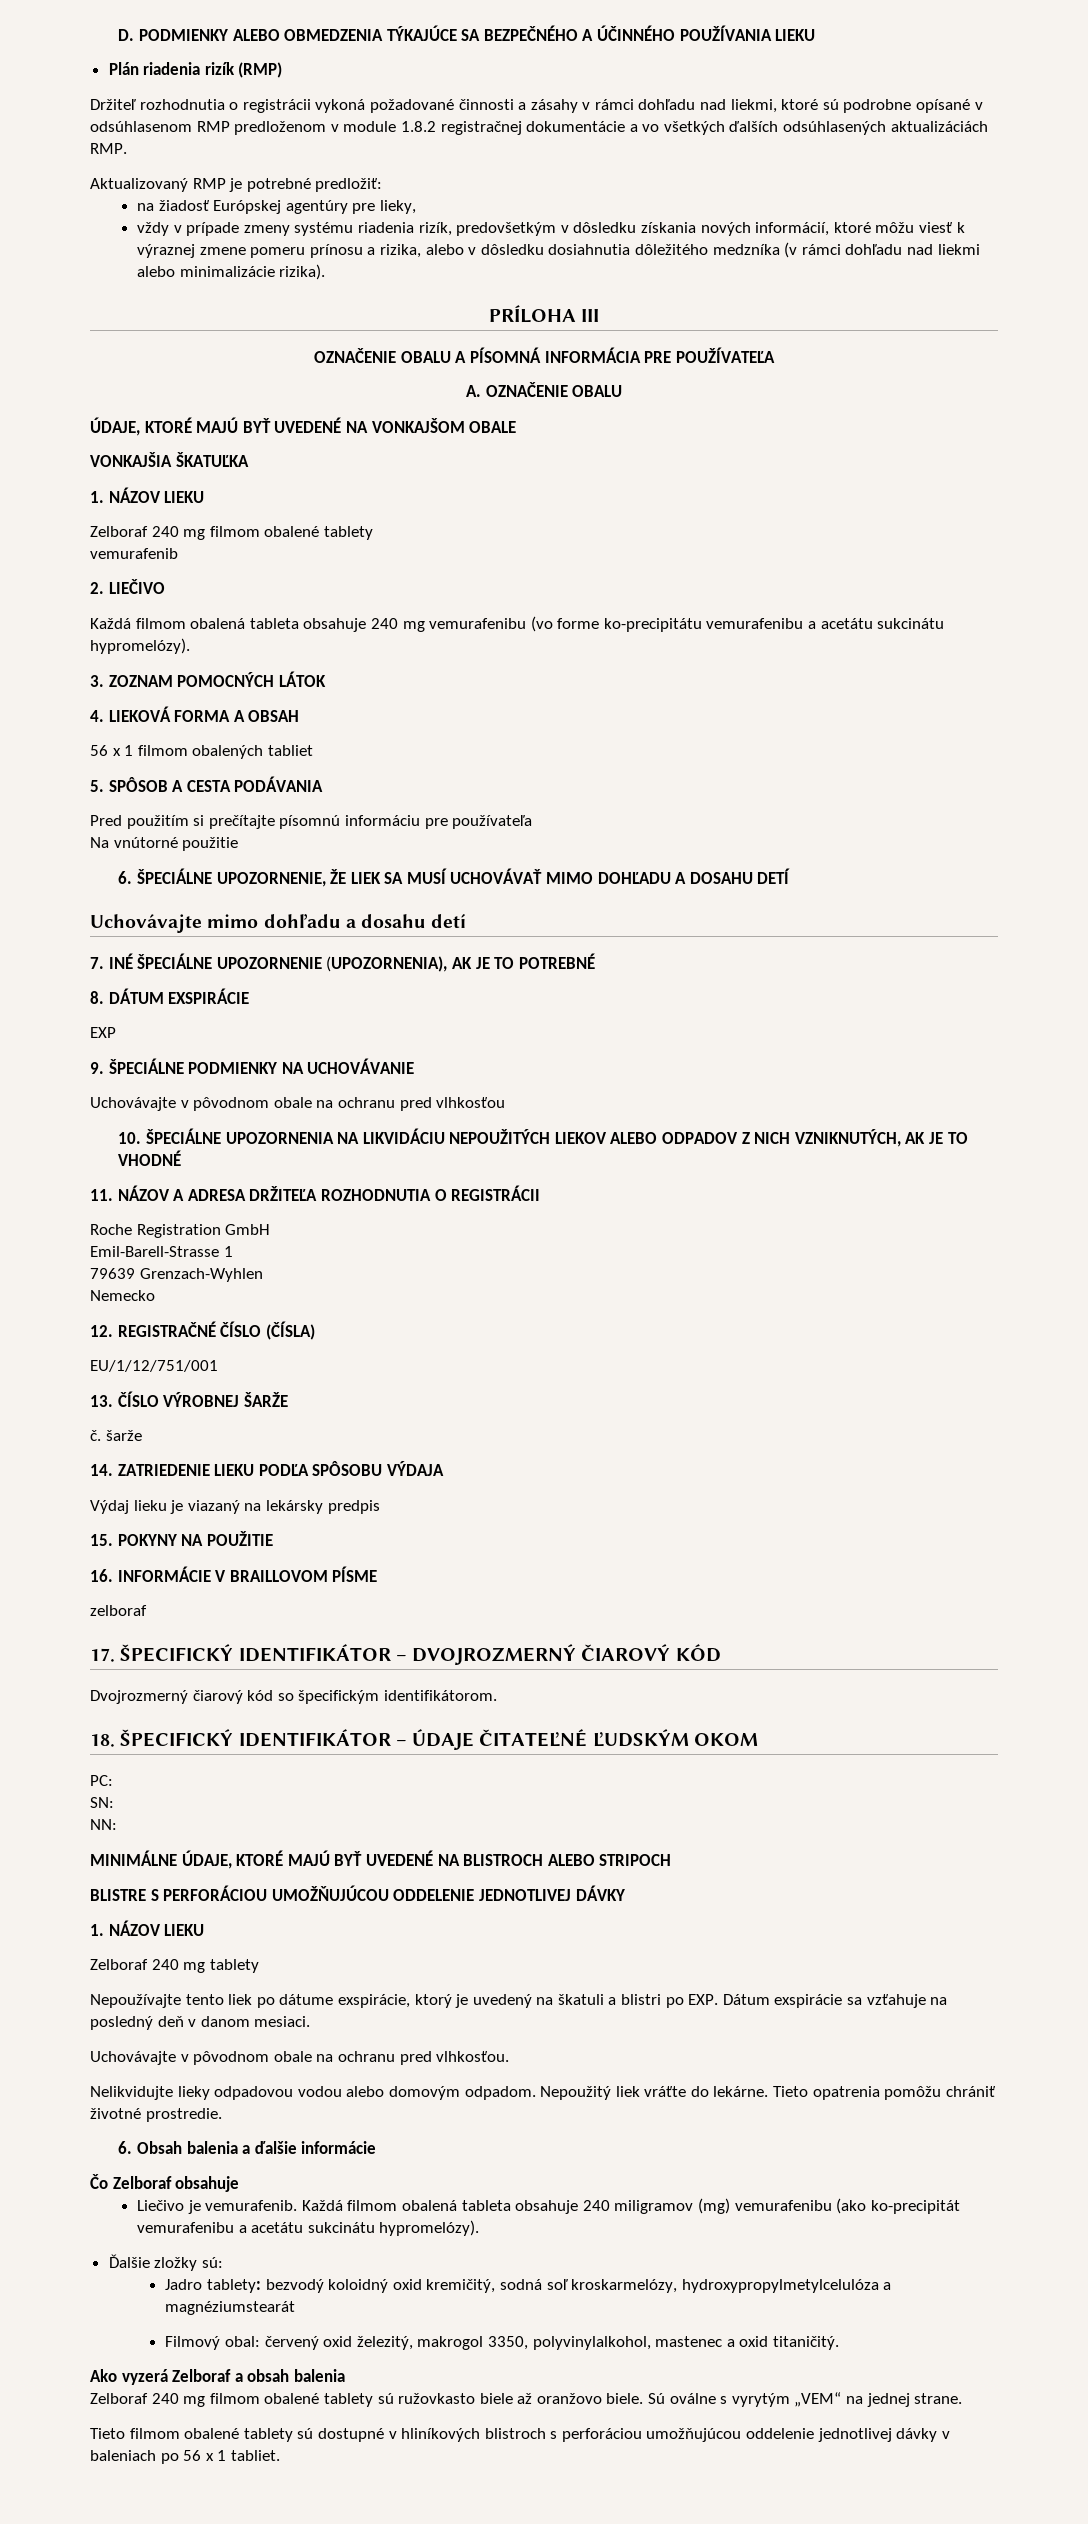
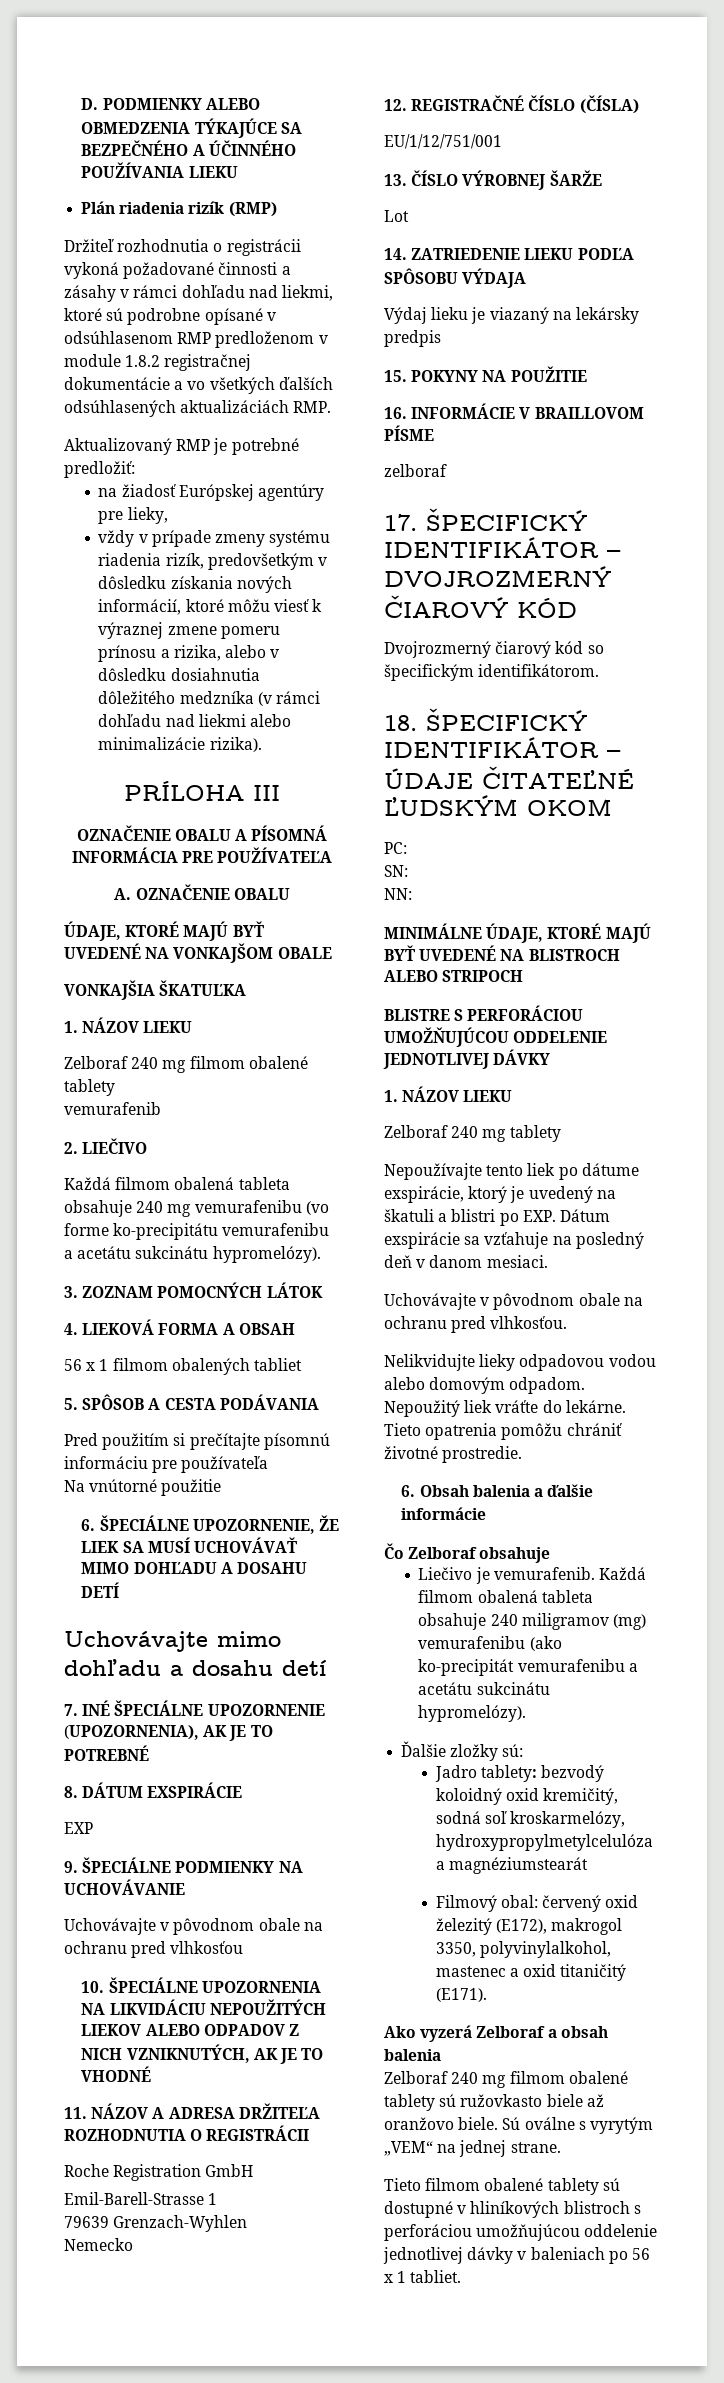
- č. šarže
+ Lot
- Filmový obal: červený oxid železitý, makrogol 3350, polyvinylalkohol, mastenec a oxid titaničitý.
+ Filmový obal: červený oxid železitý (E172), makrogol 3350, polyvinylalkohol, mastenec a oxid titaničitý (E171).

